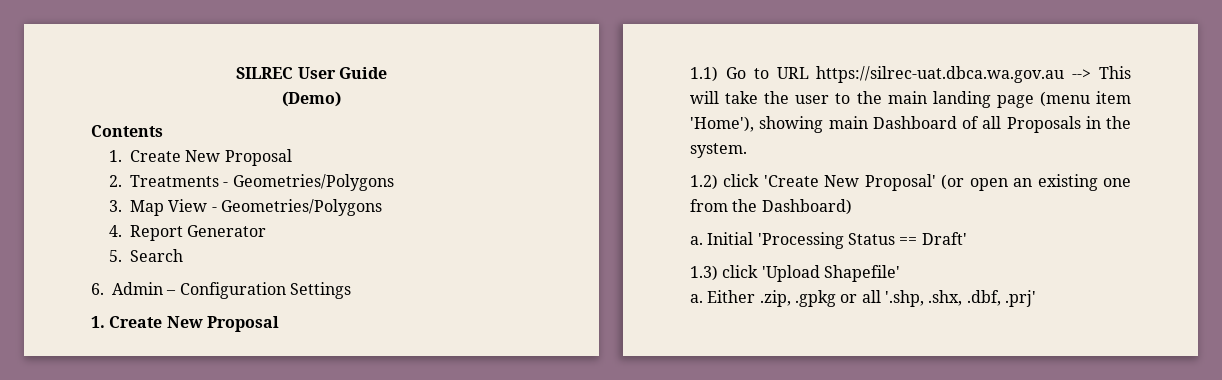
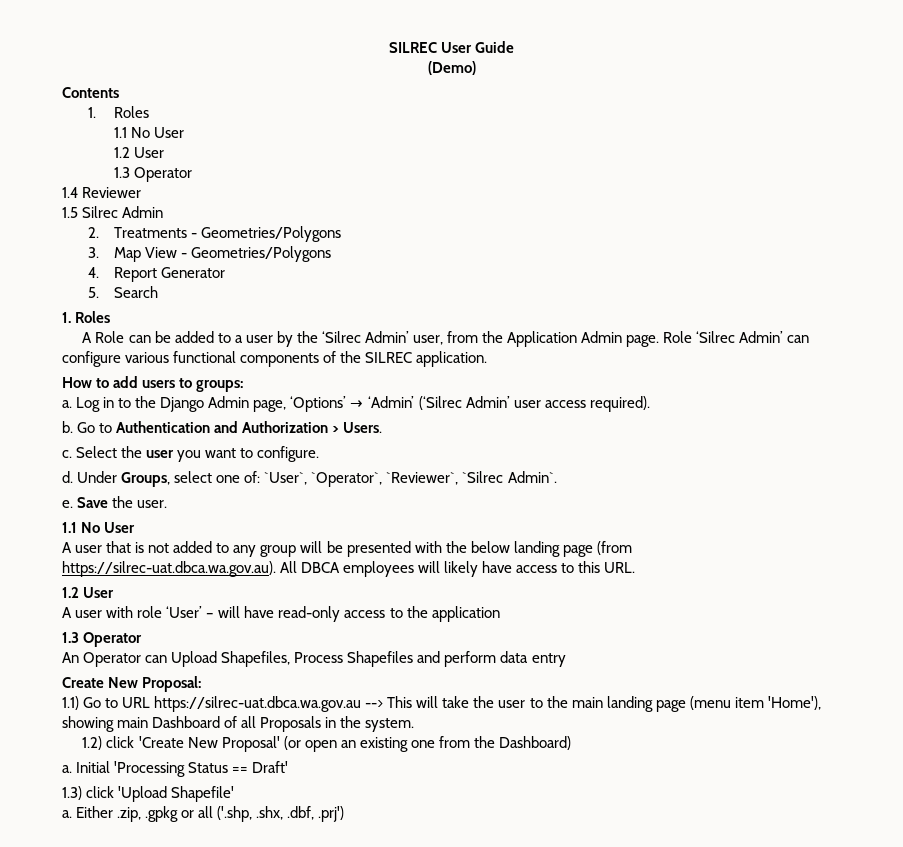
  Contents
- 1. Create New Proposal
+ 1. Roles
+ 1.1 No User
+ 1.2 User
+ 1.3 Operator
+ 1.4 Reviewer
+ 1.5 Silrec Admin
  5. Search
- 6. Admin – Configuration Settings
- 1. Create New Proposal
+ 1. Roles
+ A Role can be added to a user by the ‘Silrec Admin’ user, from the Application Admin page. Role ‘Silrec Admin’ can configure various functional components of the SILREC application.
+ How to add users to groups:
+ a. Log in to the Django Admin page, ‘Options’ → ‘Admin’ (‘Silrec Admin’ user access required).
+ b. Go to Authentication and Authorization > Users.
+ c. Select the user you want to configure.
+ d. Under Groups, select one of: `User`, `Operator`, `Reviewer`, `Silrec Admin`.
+ e. Save the user.
+ 1.1 No User
+ A user that is not added to any group will be presented with the below landing page (from https://silrec-uat.dbca.wa.gov.au). All DBCA employees will likely have access to this URL.
+ 1.2 User
+ A user with role ‘User’ – will have read-only access to the application
+ 1.3 Operator
+ An Operator can Upload Shapefiles, Process Shapefiles and perform data entry
+ Create New Proposal:
- Either .zip, .gpkg or all '.shp, .shx, .dbf, .prj'
+ Either .zip, .gpkg or all ('.shp, .shx, .dbf, .prj')

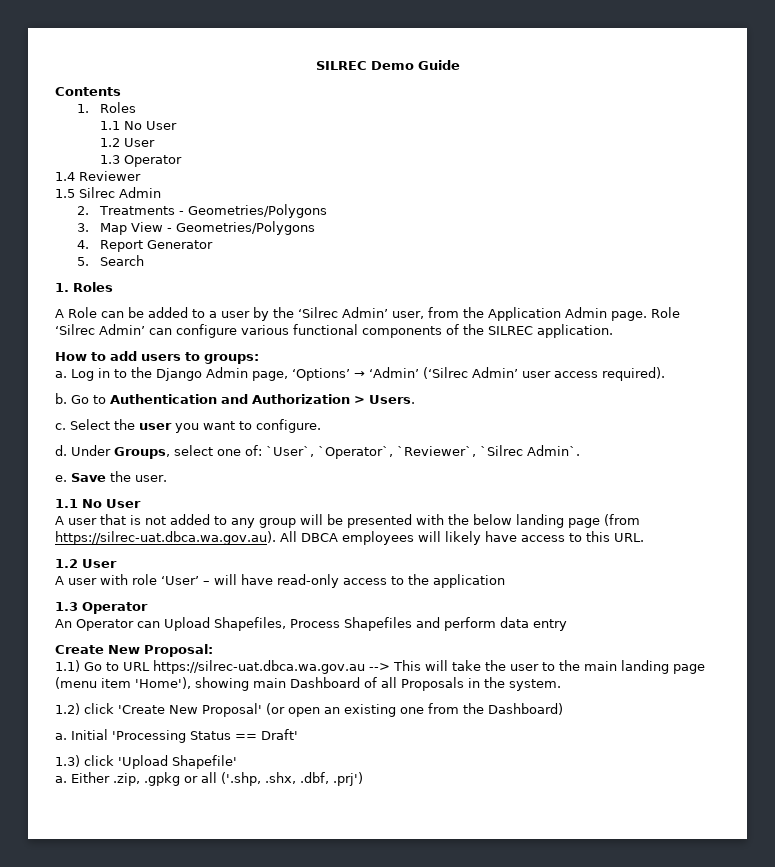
- SILREC User Guide
+ SILREC Demo Guide
- (Demo)

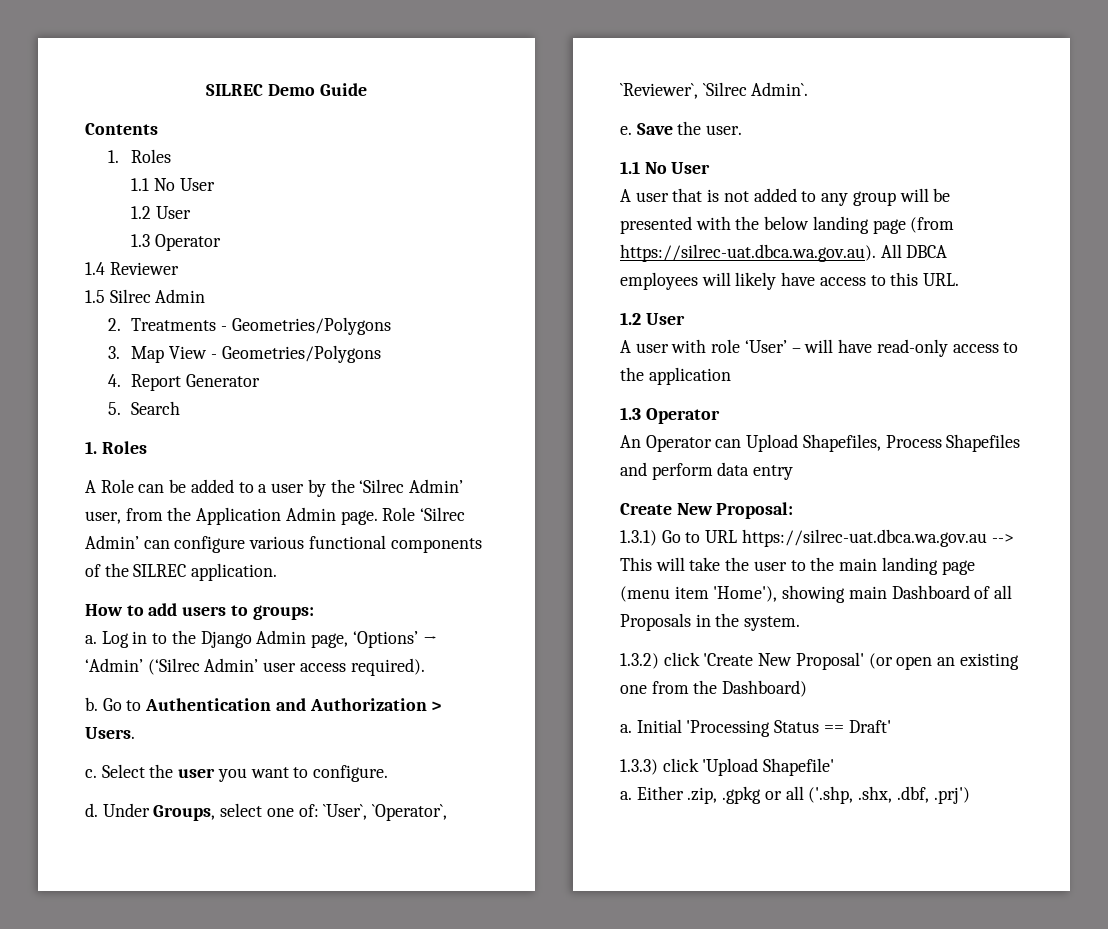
- 1.1) Go to URL https://silrec-uat.dbca.wa.gov.au --> This will take the user to the main landing page (menu item 'Home'), showing main Dashboard of all Proposals in the system.
+ 1.3.1) Go to URL https://silrec-uat.dbca.wa.gov.au --> This will take the user to the main landing page (menu item 'Home'), showing main Dashboard of all Proposals in the system.
- 1.2) click 'Create New Proposal' (or open an existing one from the Dashboard)
+ 1.3.2) click 'Create New Proposal' (or open an existing one from the Dashboard)
- 1.3) click 'Upload Shapefile'
+ 1.3.3) click 'Upload Shapefile'

